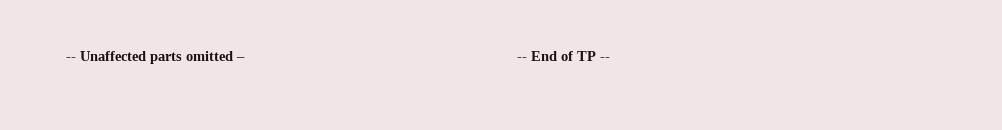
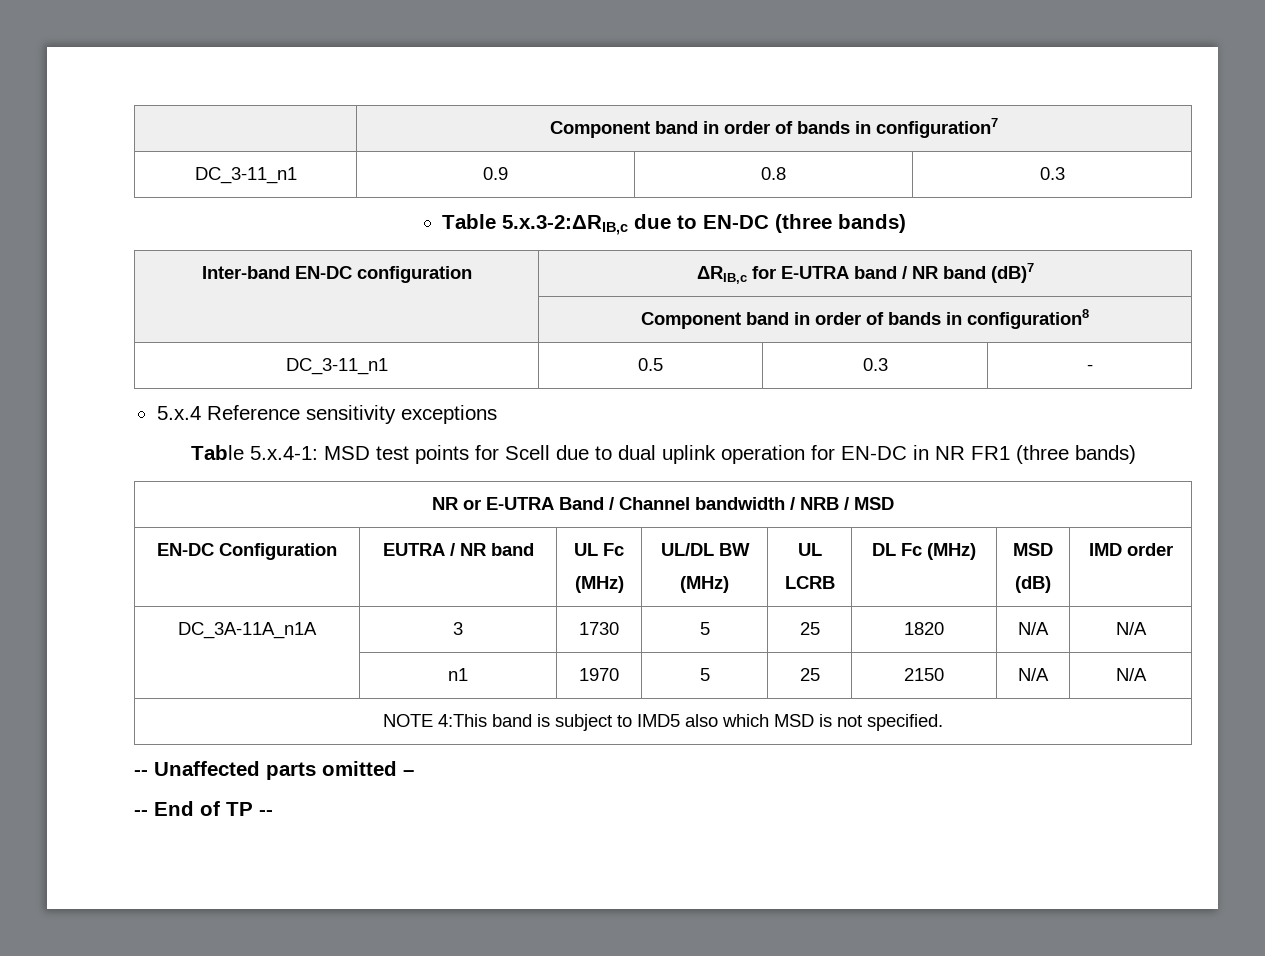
+ | Component band in order of bands in configuration7
+ DC_3-11_n1 | 0.9 | 0.8 | 0.3
+ Table 5.x.3-2:ΔRIB,c due to EN-DC (three bands)
+ Inter-band EN-DC configuration | ΔRIB,c for E-UTRA band / NR band (dB)7
+ | Component band in order of bands in configuration8
+ DC_3-11_n1 | 0.5 | 0.3 | -
+ 5.x.4 Reference sensitivity exceptions
+ Table 5.x.4-1: MSD test points for Scell due to dual uplink operation for EN-DC in NR FR1 (three bands)
+ NR or E-UTRA Band / Channel bandwidth / NRB / MSD
+ EN-DC Configuration | EUTRA / NR band | UL Fc
+ (MHz) | UL/DL BW
+ (MHz) | UL
+ LCRB | DL Fc (MHz) | MSD
+ (dB) | IMD order
+ DC_3A-11A_n1A | 3 | 1730 | 5 | 25 | 1820 | N/A | N/A
+ | n1 | 1970 | 5 | 25 | 2150 | N/A | N/A
+ NOTE 4:This band is subject to IMD5 also which MSD is not specified.

